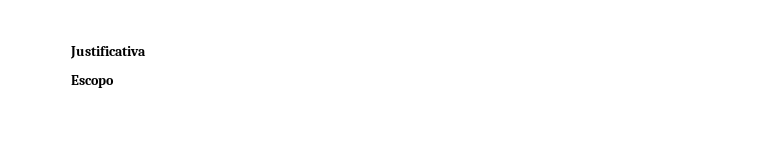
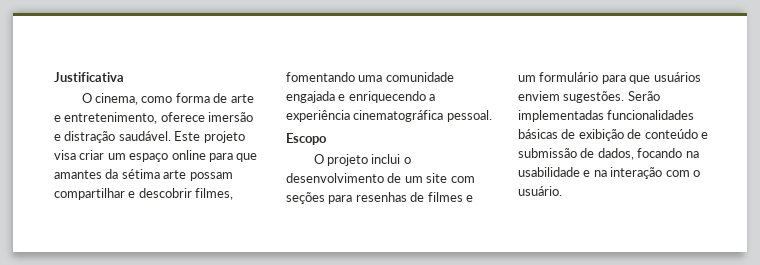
+ O cinema, como forma de arte e entretenimento, oferece imersão e distração saudável. Este projeto visa criar um espaço online para que amantes da sétima arte possam compartilhar e descobrir filmes, fomentando uma comunidade engajada e enriquecendo a experiência cinematográfica pessoal.
  Escopo
+ O projeto inclui o desenvolvimento de um site com seções para resenhas de filmes e um formulário para que usuários enviem sugestões. Serão implementadas funcionalidades básicas de exibição de conteúdo e submissão de dados, focando na usabilidade e na interação com o usuário.

